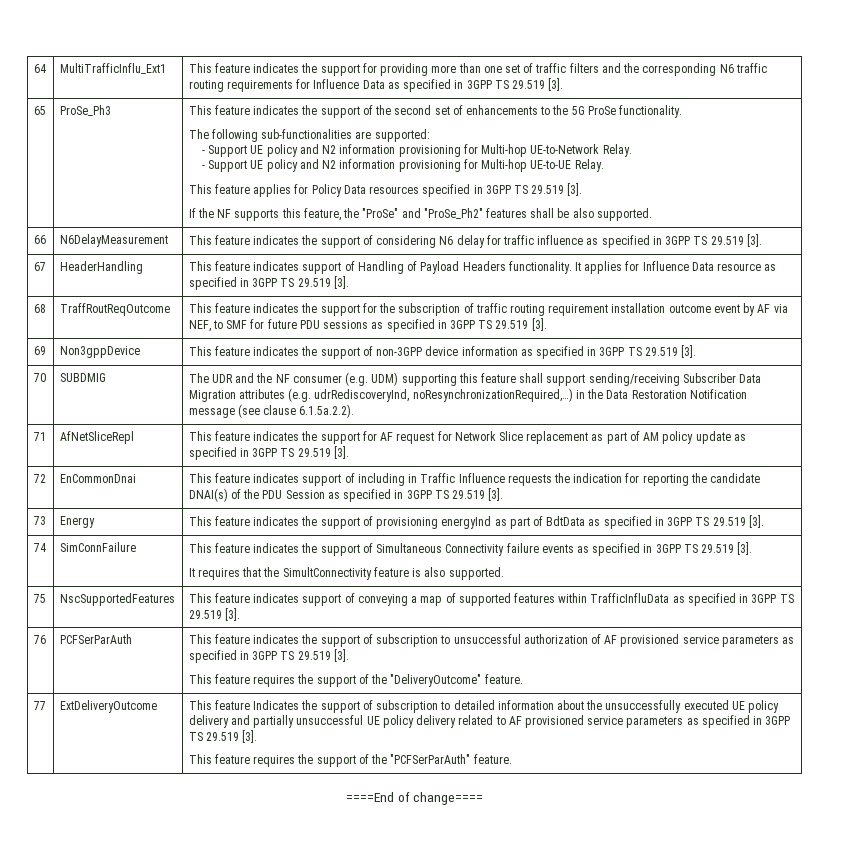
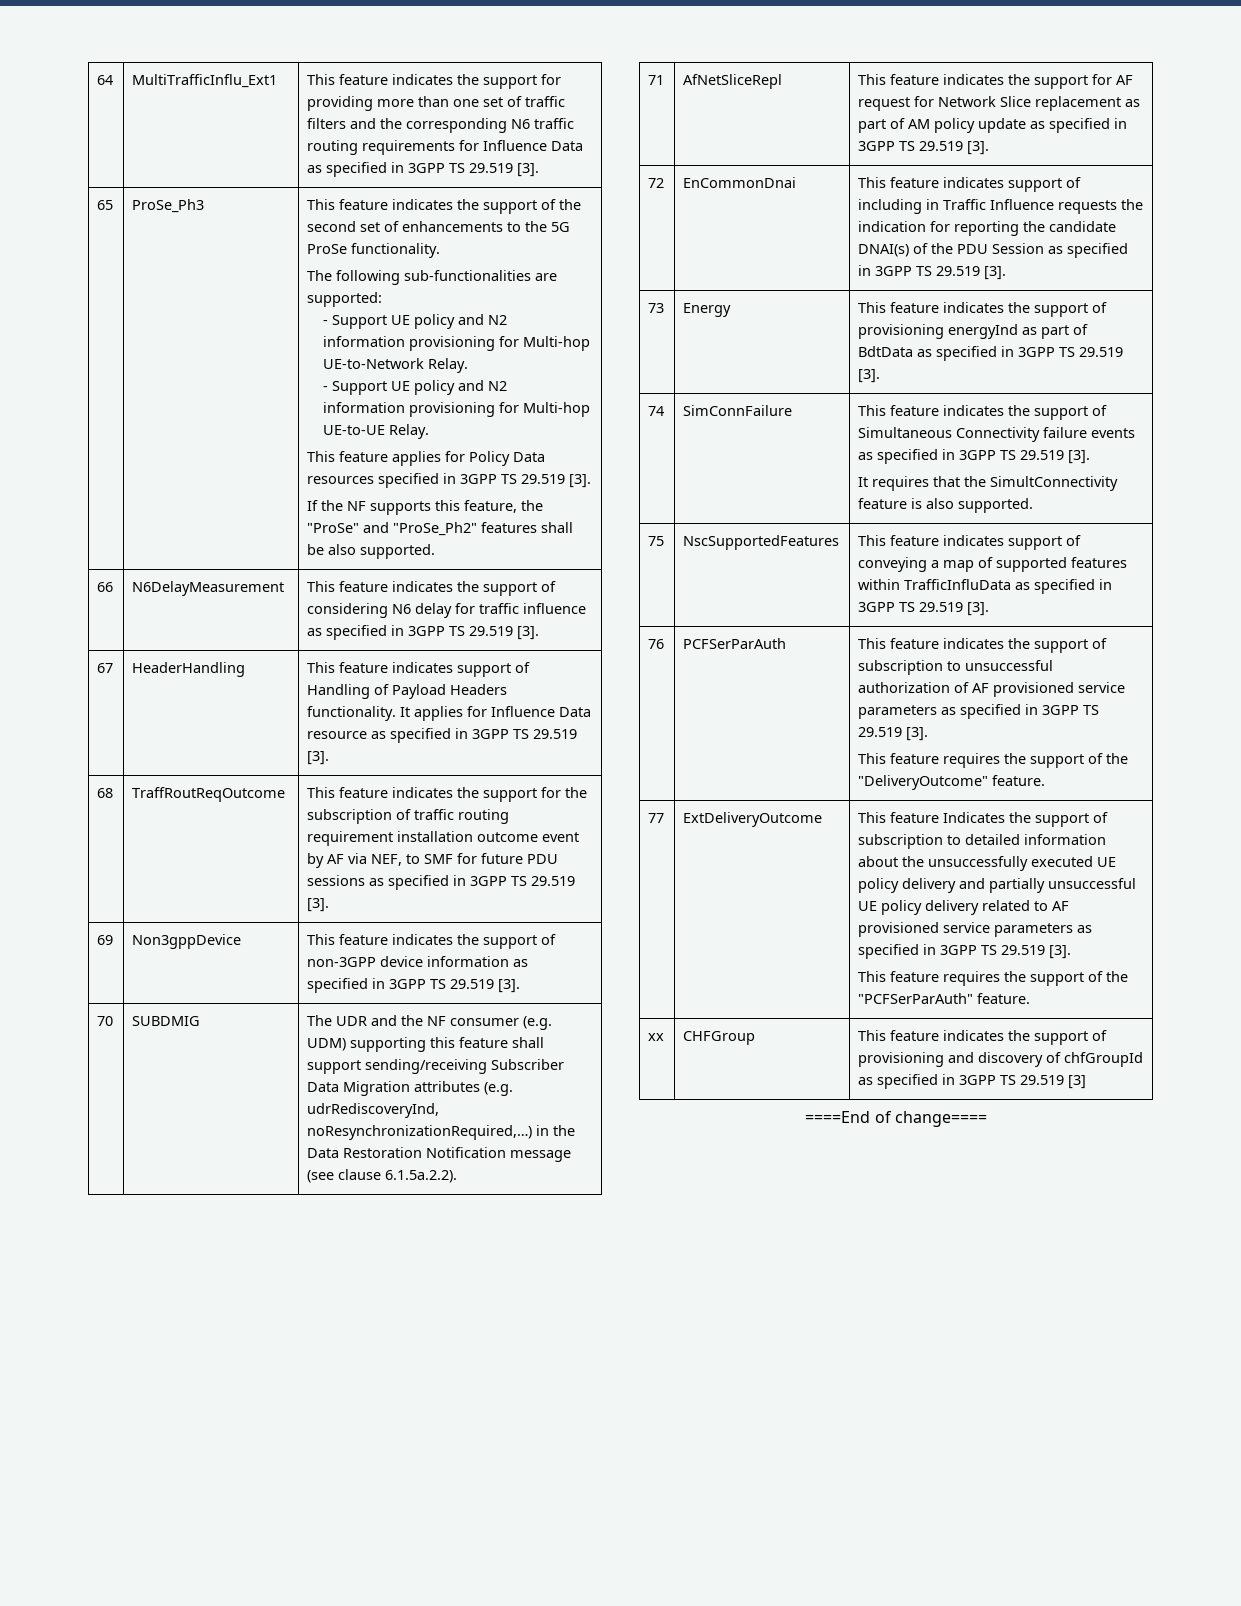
+ xx | CHFGroup | This feature indicates the support of provisioning and discovery of chfGroupId as specified in 3GPP TS 29.519 [3]

